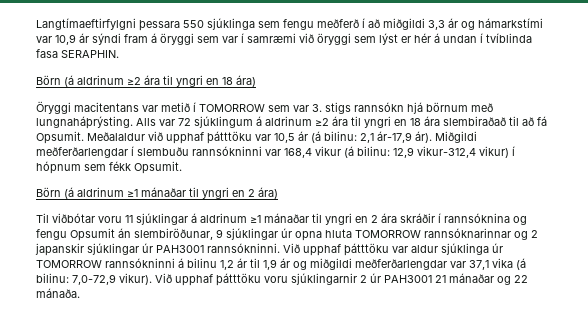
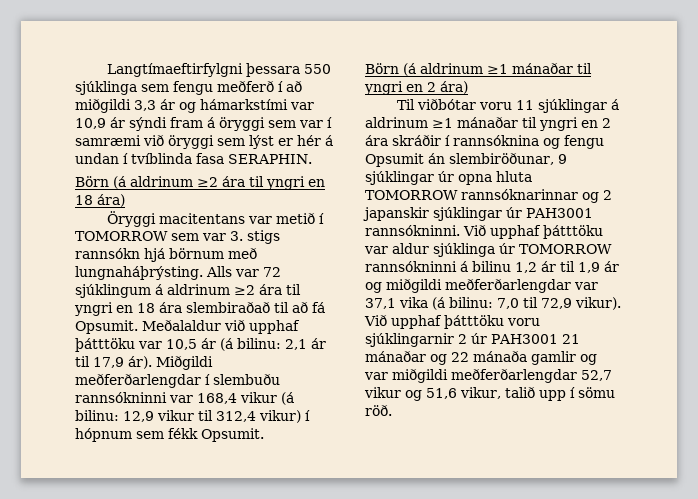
- Meðalaldur við upphaf þátttöku var 10,5 ár (á bilinu: 2,1 ár-17,9 ár).
+ Meðalaldur við upphaf þátttöku var 10,5 ár (á bilinu: 2,1 ár til 17,9 ár).
- Miðgildi meðferðarlengdar í slembuðu rannsókninni var 168,4 vikur (á bilinu: 12,9 vikur-312,4 vikur) í hópnum sem fékk Opsumit.
+ Miðgildi meðferðarlengdar í slembuðu rannsókninni var 168,4 vikur (á bilinu: 12,9 vikur til 312,4 vikur) í hópnum sem fékk Opsumit.
- Við upphaf þátttöku var aldur sjúklinga úr TOMORROW rannsókninni á bilinu 1,2 ár til 1,9 ár og miðgildi meðferðarlengdar var 37,1 vika (á bilinu: 7,0-72,9 vikur).
+ Við upphaf þátttöku var aldur sjúklinga úr TOMORROW rannsókninni á bilinu 1,2 ár til 1,9 ár og miðgildi meðferðarlengdar var 37,1 vika (á bilinu: 7,0 til 72,9 vikur).
- Við upphaf þátttöku voru sjúklingarnir 2 úr PAH3001 21 mánaðar og 22 mánaða.
+ Við upphaf þátttöku voru sjúklingarnir 2 úr PAH3001 21 mánaðar og 22 mánaða gamlir og var miðgildi meðferðarlengdar 52,7 vikur og 51,6 vikur, talið upp í sömu röð.

